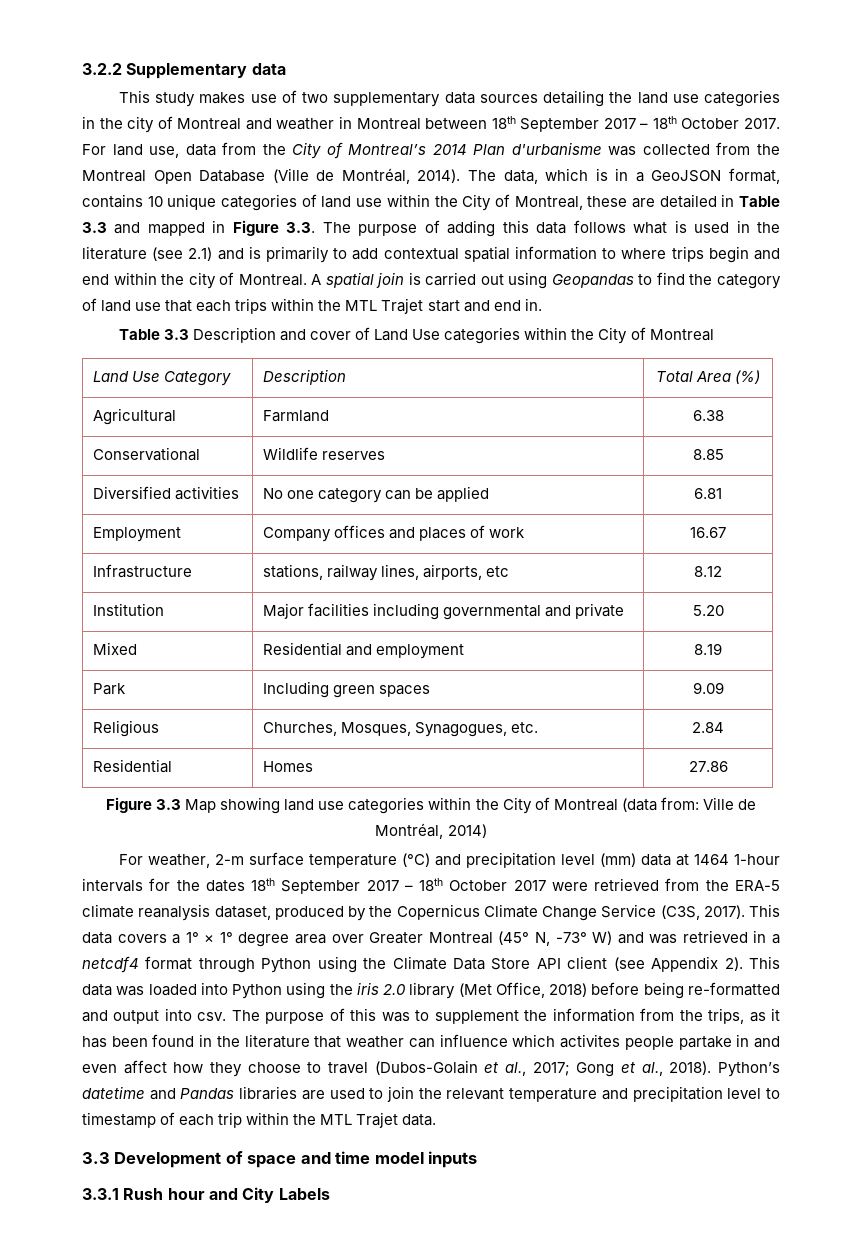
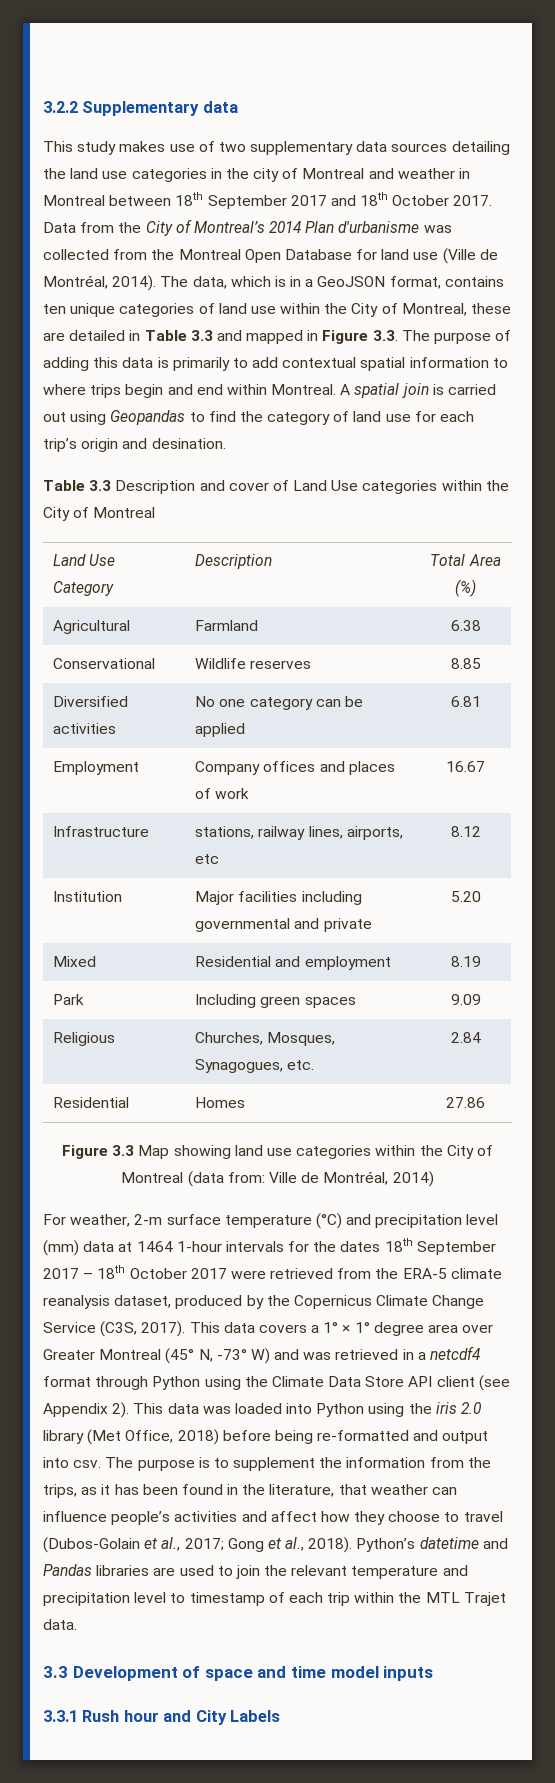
- This study makes use of two supplementary data sources detailing the land use categories in the city of Montreal and weather in Montreal between 18th September 2017 – 18th October 2017.
+ This study makes use of two supplementary data sources detailing the land use categories in the city of Montreal and weather in Montreal between 18th September 2017 and 18th October 2017.
- For land use, data from the City of Montreal’s 2014 Plan d'urbanisme was collected from the Montreal Open Database (Ville de Montréal, 2014).
+ Data from the City of Montreal’s 2014 Plan d'urbanisme was collected from the Montreal Open Database for land use (Ville de Montréal, 2014).
- The data, which is in a GeoJSON format, contains 10 unique categories of land use within the City of Montreal, these are detailed in Table 3.3 and mapped in Figure 3.3. The purpose of adding this data follows what is used in the literature (see 2.1) and is primarily to add contextual spatial information to where trips begin and end within the city of Montreal.
+ The data, which is in a GeoJSON format, contains ten unique categories of land use within the City of Montreal, these are detailed in Table 3.3 and mapped in Figure 3.3. The purpose of adding this data is primarily to add contextual spatial information to where trips begin and end within Montreal.
- A spatial join is carried out using Geopandas to find the category of land use that each trips within the MTL Trajet start and end in.
+ A spatial join is carried out using Geopandas to find the category of land use for each trip’s origin and desination.
- The purpose of this was to supplement the information from the trips, as it has been found in the literature that weather can influence which activites people partake in and even affect how they choose to travel (Dubos-Golain et al., 2017; Gong et al., 2018).
+ The purpose is to supplement the information from the trips, as it has been found in the literature, that weather can influence people’s activities and affect how they choose to travel (Dubos-Golain et al., 2017; Gong et al., 2018).

